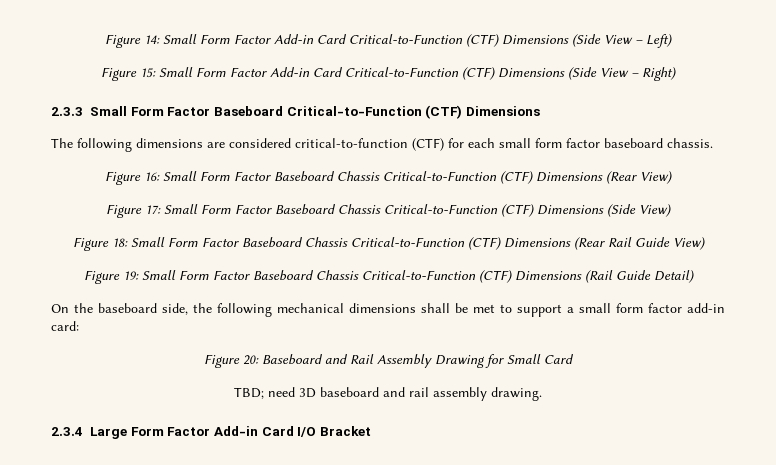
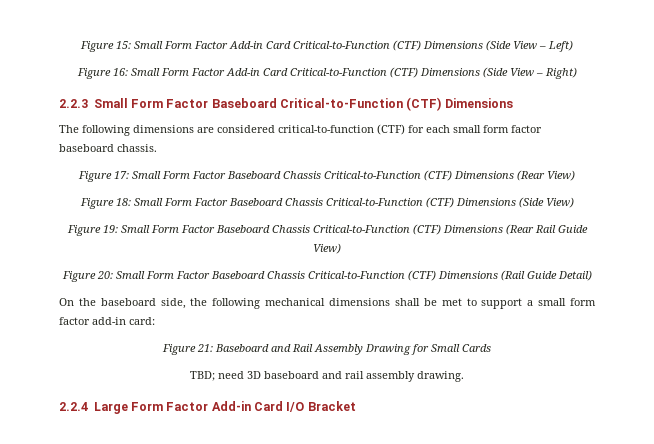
- Figure 14: Small Form Factor Add-in Card Critical-to-Function (CTF) Dimensions (Side View – Left)
+ Figure 15: Small Form Factor Add-in Card Critical-to-Function (CTF) Dimensions (Side View – Left)
- Figure 15: Small Form Factor Add-in Card Critical-to-Function (CTF) Dimensions (Side View – Right)
+ Figure 16: Small Form Factor Add-in Card Critical-to-Function (CTF) Dimensions (Side View – Right)
- 2.3.3 Small Form Factor Baseboard Critical-to-Function (CTF) Dimensions
+ 2.2.3 Small Form Factor Baseboard Critical-to-Function (CTF) Dimensions
- Figure 16: Small Form Factor Baseboard Chassis Critical-to-Function (CTF) Dimensions (Rear View)
+ Figure 17: Small Form Factor Baseboard Chassis Critical-to-Function (CTF) Dimensions (Rear View)
- Figure 17: Small Form Factor Baseboard Chassis Critical-to-Function (CTF) Dimensions (Side View)
+ Figure 18: Small Form Factor Baseboard Chassis Critical-to-Function (CTF) Dimensions (Side View)
- Figure 18: Small Form Factor Baseboard Chassis Critical-to-Function (CTF) Dimensions (Rear Rail Guide View)
+ Figure 19: Small Form Factor Baseboard Chassis Critical-to-Function (CTF) Dimensions (Rear Rail Guide View)
- Figure 19: Small Form Factor Baseboard Chassis Critical-to-Function (CTF) Dimensions (Rail Guide Detail)
+ Figure 20: Small Form Factor Baseboard Chassis Critical-to-Function (CTF) Dimensions (Rail Guide Detail)
- Figure 20: Baseboard and Rail Assembly Drawing for Small Card
+ Figure 21: Baseboard and Rail Assembly Drawing for Small Cards
- 2.3.4 Large Form Factor Add-in Card I/O Bracket
+ 2.2.4 Large Form Factor Add-in Card I/O Bracket

